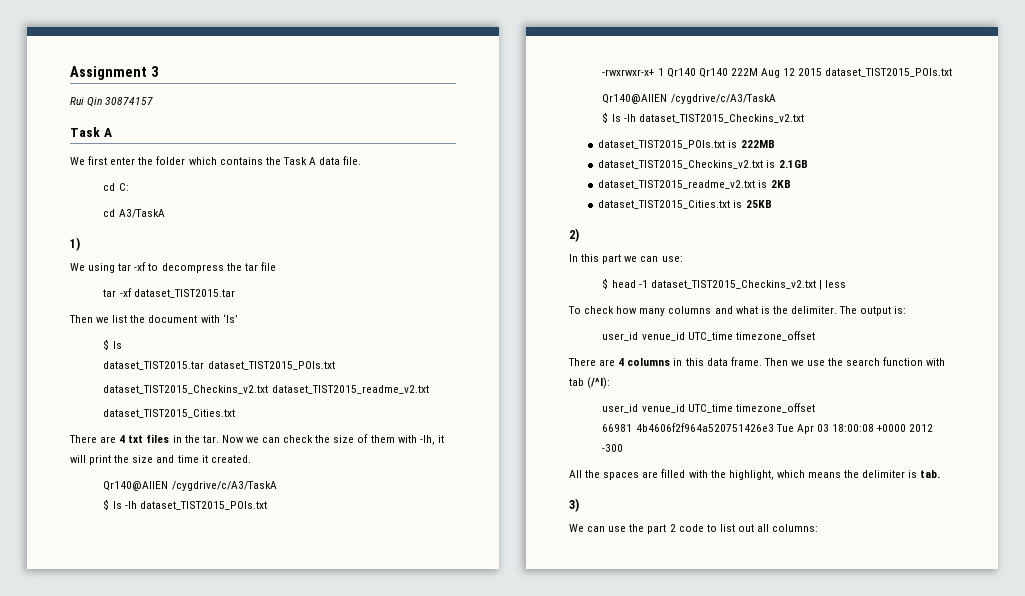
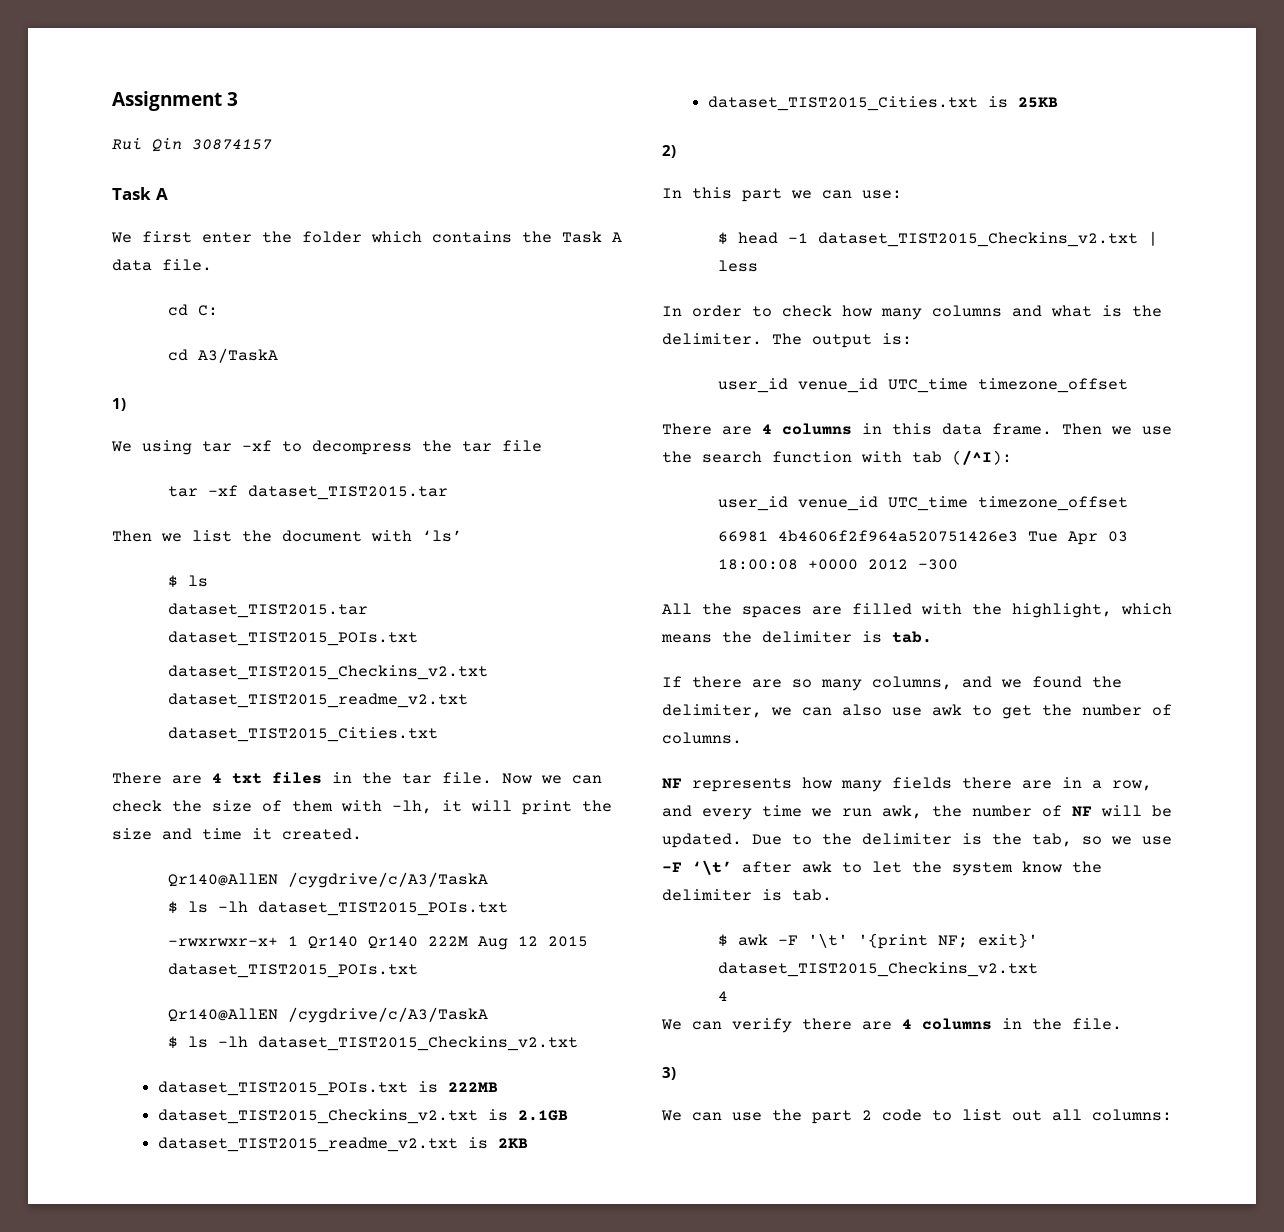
- There are 4 txt files in the tar.
+ There are 4 txt files in the tar file.
- To check how many columns and what is the delimiter.
+ In order to check how many columns and what is the delimiter.
+ If there are so many columns, and we found the delimiter, we can also use awk to get the number of columns.
+ NF represents how many fields there are in a row, and every time we run awk, the number of NF will be updated. Due to the delimiter is the tab, so we use -F ‘\t’ after awk to let the system know the delimiter is tab.
+ $ awk -F '\t' '{print NF; exit}' dataset_TIST2015_Checkins_v2.txt
+ 4
+ We can verify there are 4 columns in the file.

